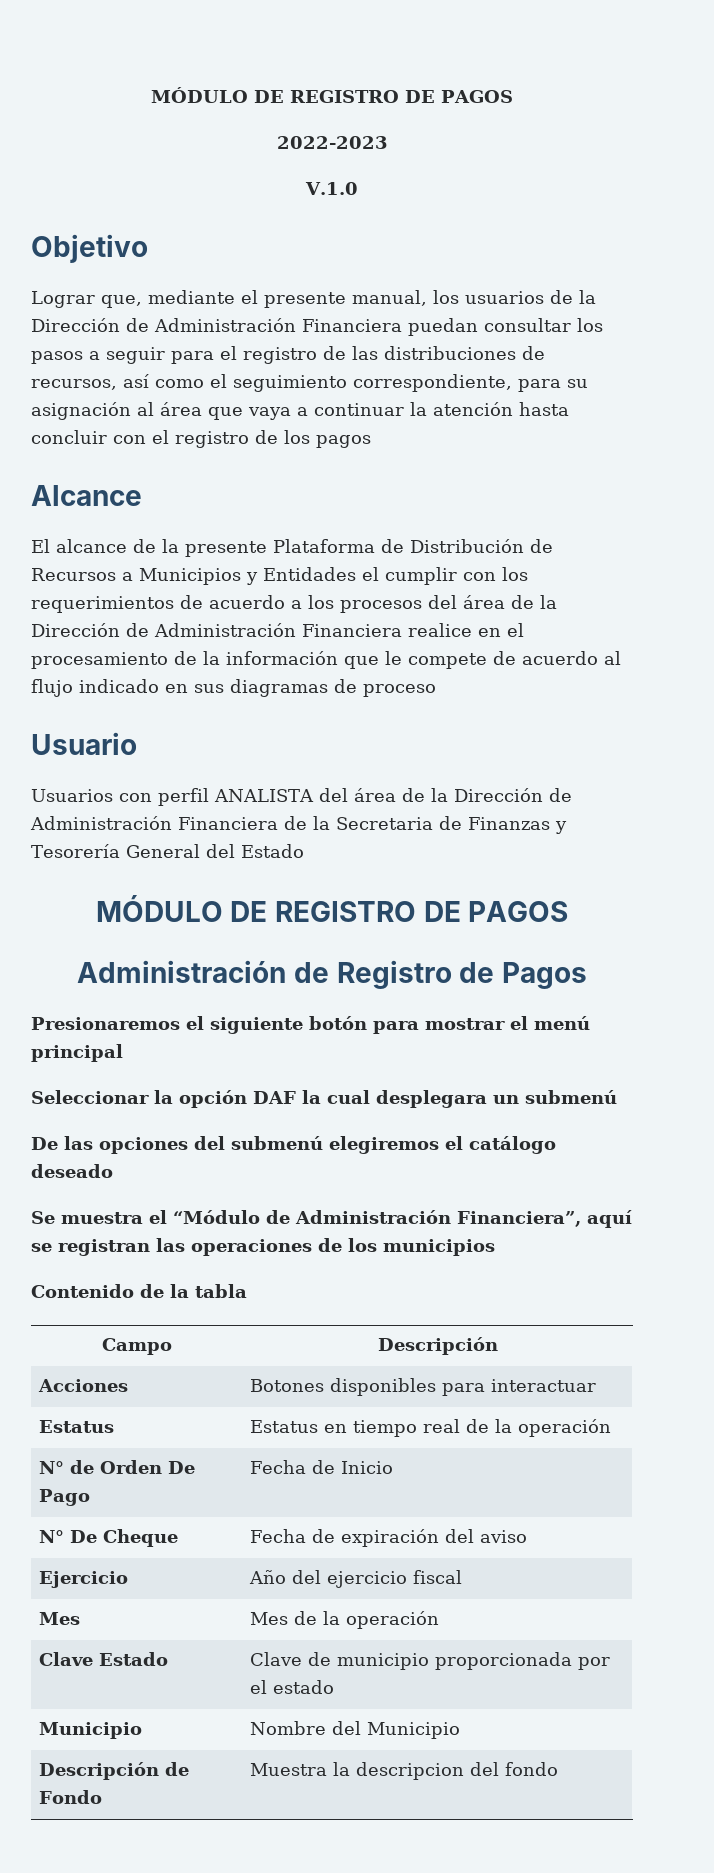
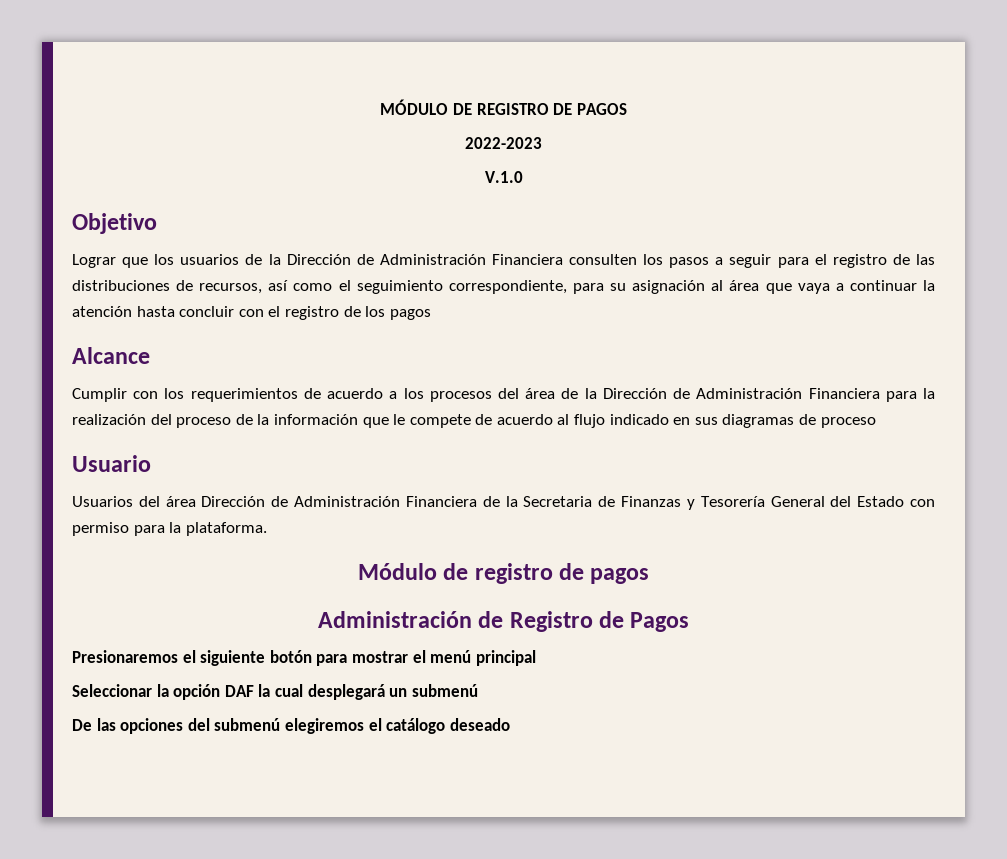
- Lograr que, mediante el presente manual, los usuarios de la Dirección de Administración Financiera puedan consultar los pasos a seguir para el registro de las distribuciones de recursos, así como el seguimiento correspondiente, para su asignación al área que vaya a continuar la atención hasta concluir con el registro de los pagos
+ Lograr que los usuarios de la Dirección de Administración Financiera consulten los pasos a seguir para el registro de las distribuciones de recursos, así como el seguimiento correspondiente, para su asignación al área que vaya a continuar la atención hasta concluir con el registro de los pagos
- El alcance de la presente Plataforma de Distribución de Recursos a Municipios y Entidades el cumplir con los requerimientos de acuerdo a los procesos del área de la Dirección de Administración Financiera realice en el procesamiento de la información que le compete de acuerdo al flujo indicado en sus diagramas de proceso
+ Cumplir con los requerimientos de acuerdo a los procesos del área de la Dirección de Administración Financiera para la realización del proceso de la información que le compete de acuerdo al flujo indicado en sus diagramas de proceso
- Usuarios con perfil ANALISTA del área de la Dirección de Administración Financiera de la Secretaria de Finanzas y Tesorería General del Estado
- MÓDULO DE REGISTRO DE PAGOS
+ Usuarios del área Dirección de Administración Financiera de la Secretaria de Finanzas y Tesorería General del Estado con permiso para la plataforma.
+ Módulo de registro de pagos
- Seleccionar la opción DAF la cual desplegara un submenú
+ Seleccionar la opción DAF la cual desplegará un submenú
- Se muestra el “Módulo de Administración Financiera”, aquí se registran las operaciones de los municipios
- Contenido de la tabla
- Campo | Descripción
- Acciones | Botones disponibles para interactuar
- Estatus | Estatus en tiempo real de la operación
- N° de Orden De Pago | Fecha de Inicio
- N° De Cheque | Fecha de expiración del aviso
- Ejercicio | Año del ejercicio fiscal
- Mes | Mes de la operación
- Clave Estado | Clave de municipio proporcionada por el estado
- Municipio | Nombre del Municipio
- Descripción de Fondo | Muestra la descripcion del fondo

